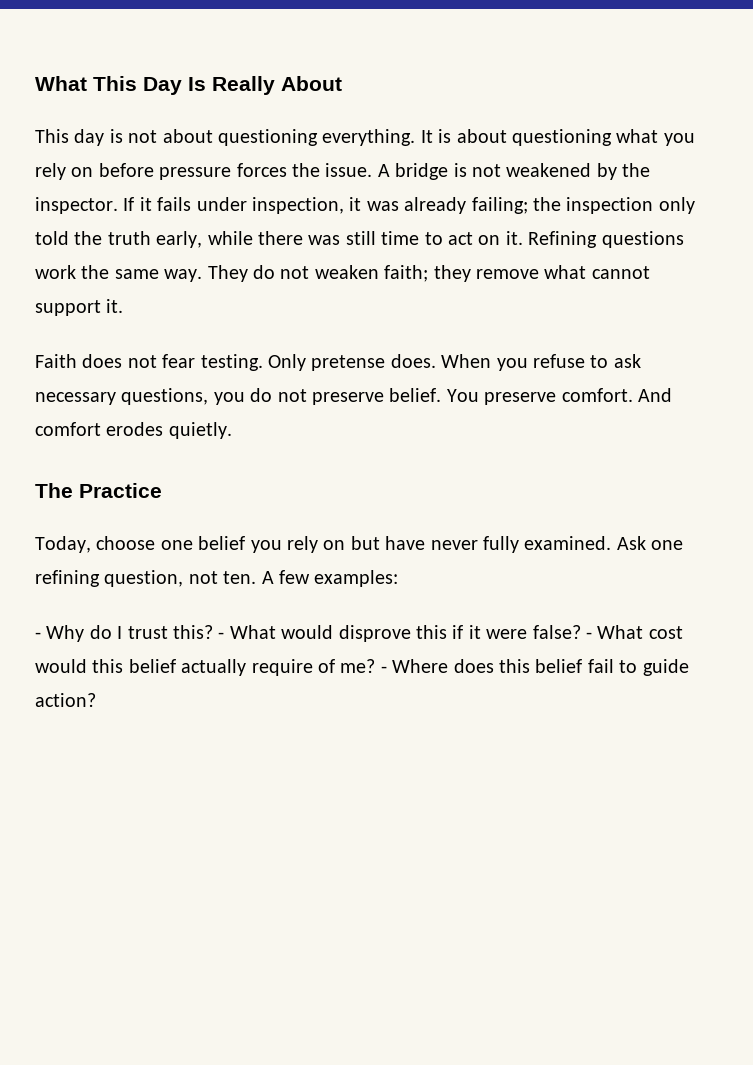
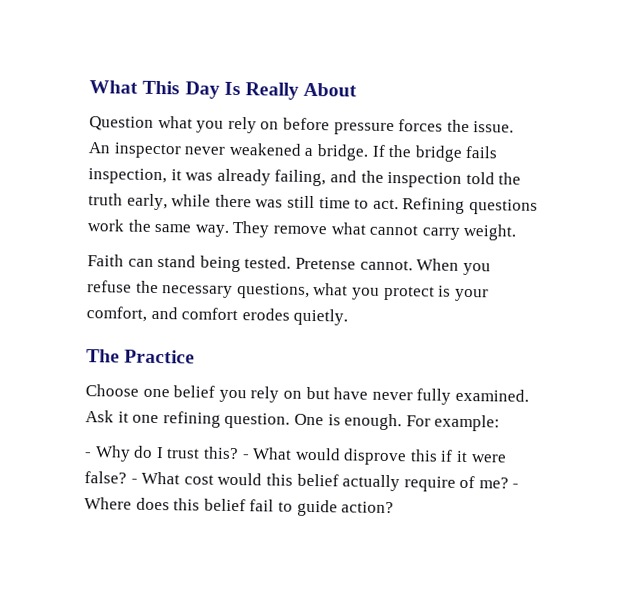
- This day is not about questioning everything. It is about questioning what you rely on before pressure forces the issue.
+ Question what you rely on before pressure forces the issue.
- A bridge is not weakened by the inspector. If it fails under inspection, it was already failing; the inspection only told the truth early, while there was still time to act on it.
+ An inspector never weakened a bridge. If the bridge fails inspection, it was already failing, and the inspection told the truth early, while there was still time to act.
- They do not weaken faith; they remove what cannot support it.
+ They remove what cannot carry weight.
- Faith does not fear testing. Only pretense does. When you refuse to ask necessary questions, you do not preserve belief. You preserve comfort. And comfort erodes quietly.
+ Faith can stand being tested. Pretense cannot. When you refuse the necessary questions, what you protect is your comfort, and comfort erodes quietly.
- Today, choose one belief you rely on but have never fully examined.
+ Choose one belief you rely on but have never fully examined.
- Ask one refining question, not ten. A few examples:
+ Ask it one refining question. One is enough. For example:

